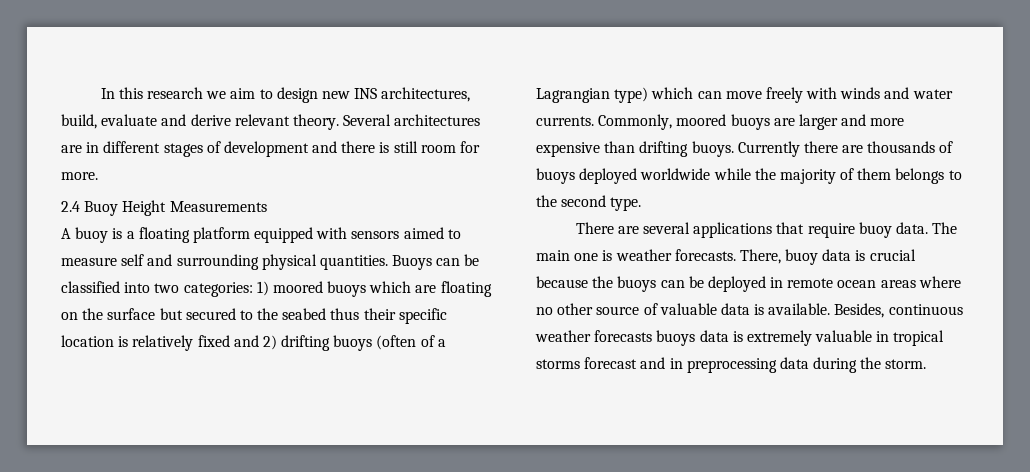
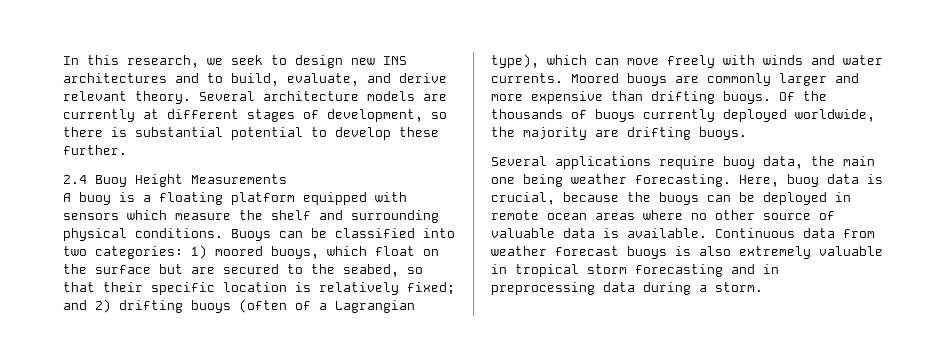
- In this research we aim to design new INS architectures, build, evaluate and derive relevant theory.
+ In this research, we seek to design new INS architectures and to build, evaluate, and derive relevant theory.
- Several architectures are in different stages of development and there is still room for more.
+ Several architecture models are currently at different stages of development, so there is substantial potential to develop these further.
- A buoy is a floating platform equipped with sensors aimed to measure self and surrounding physical quantities.
+ A buoy is a floating platform equipped with sensors which measure the shelf and surrounding physical conditions.
- Buoys can be classified into two categories: 1) moored buoys which are floating on the surface but secured to the seabed thus their specific location is relatively fixed and 2) drifting buoys (often of a Lagrangian type) which can move freely with winds and water currents.
+ Buoys can be classified into two categories: 1) moored buoys, which float on the surface but are secured to the seabed, so that their specific location is relatively fixed; and 2) drifting buoys (often of a Lagrangian type), which can move freely with winds and water currents.
- Commonly, moored buoys are larger and more expensive than drifting buoys.
+ Moored buoys are commonly larger and more expensive than drifting buoys.
- Currently there are thousands of buoys deployed worldwide while the majority of them belongs to the second type.
- There are several applications that require buoy data. The main one is weather forecasts. There, buoy data is crucial because the buoys can be deployed in remote ocean areas where no other source of valuable data is available.
+ Of the thousands of buoys currently deployed worldwide, the majority are drifting buoys.
+ Several applications require buoy data, the main one being weather forecasting. Here, buoy data is crucial, because the buoys can be deployed in remote ocean areas where no other source of valuable data is available.
- Besides, continuous weather forecasts buoys data is extremely valuable in tropical storms forecast and in preprocessing data during the storm.
+ Continuous data from weather forecast buoys is also extremely valuable in tropical storm forecasting and in preprocessing data during a storm.

